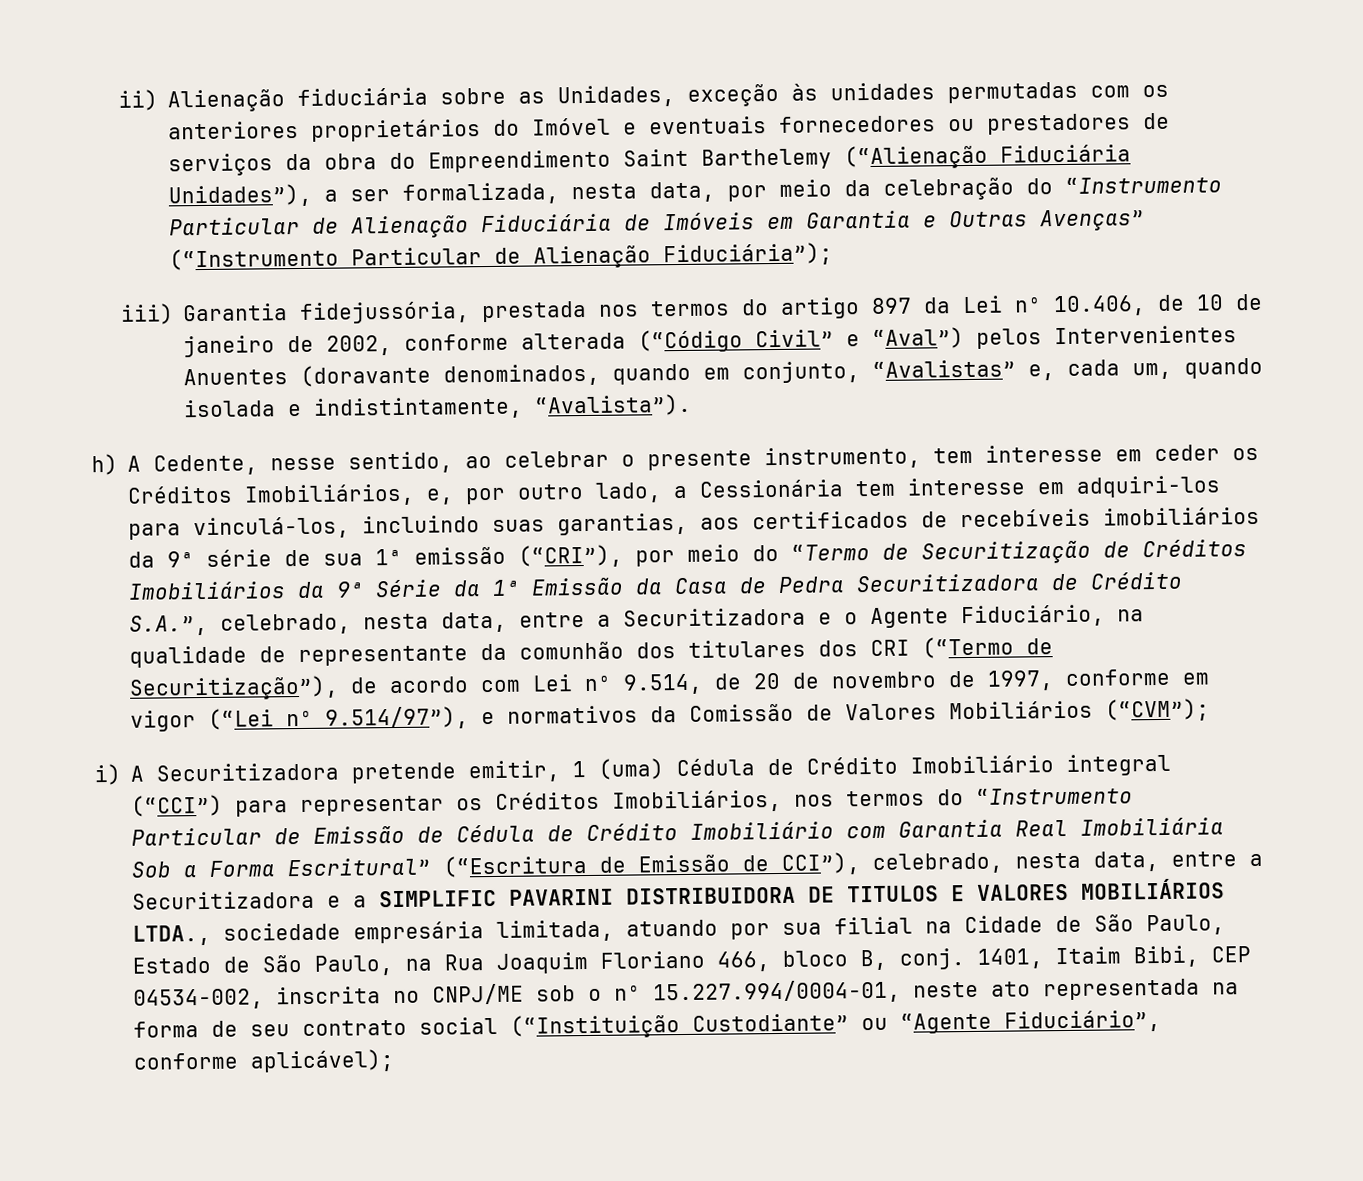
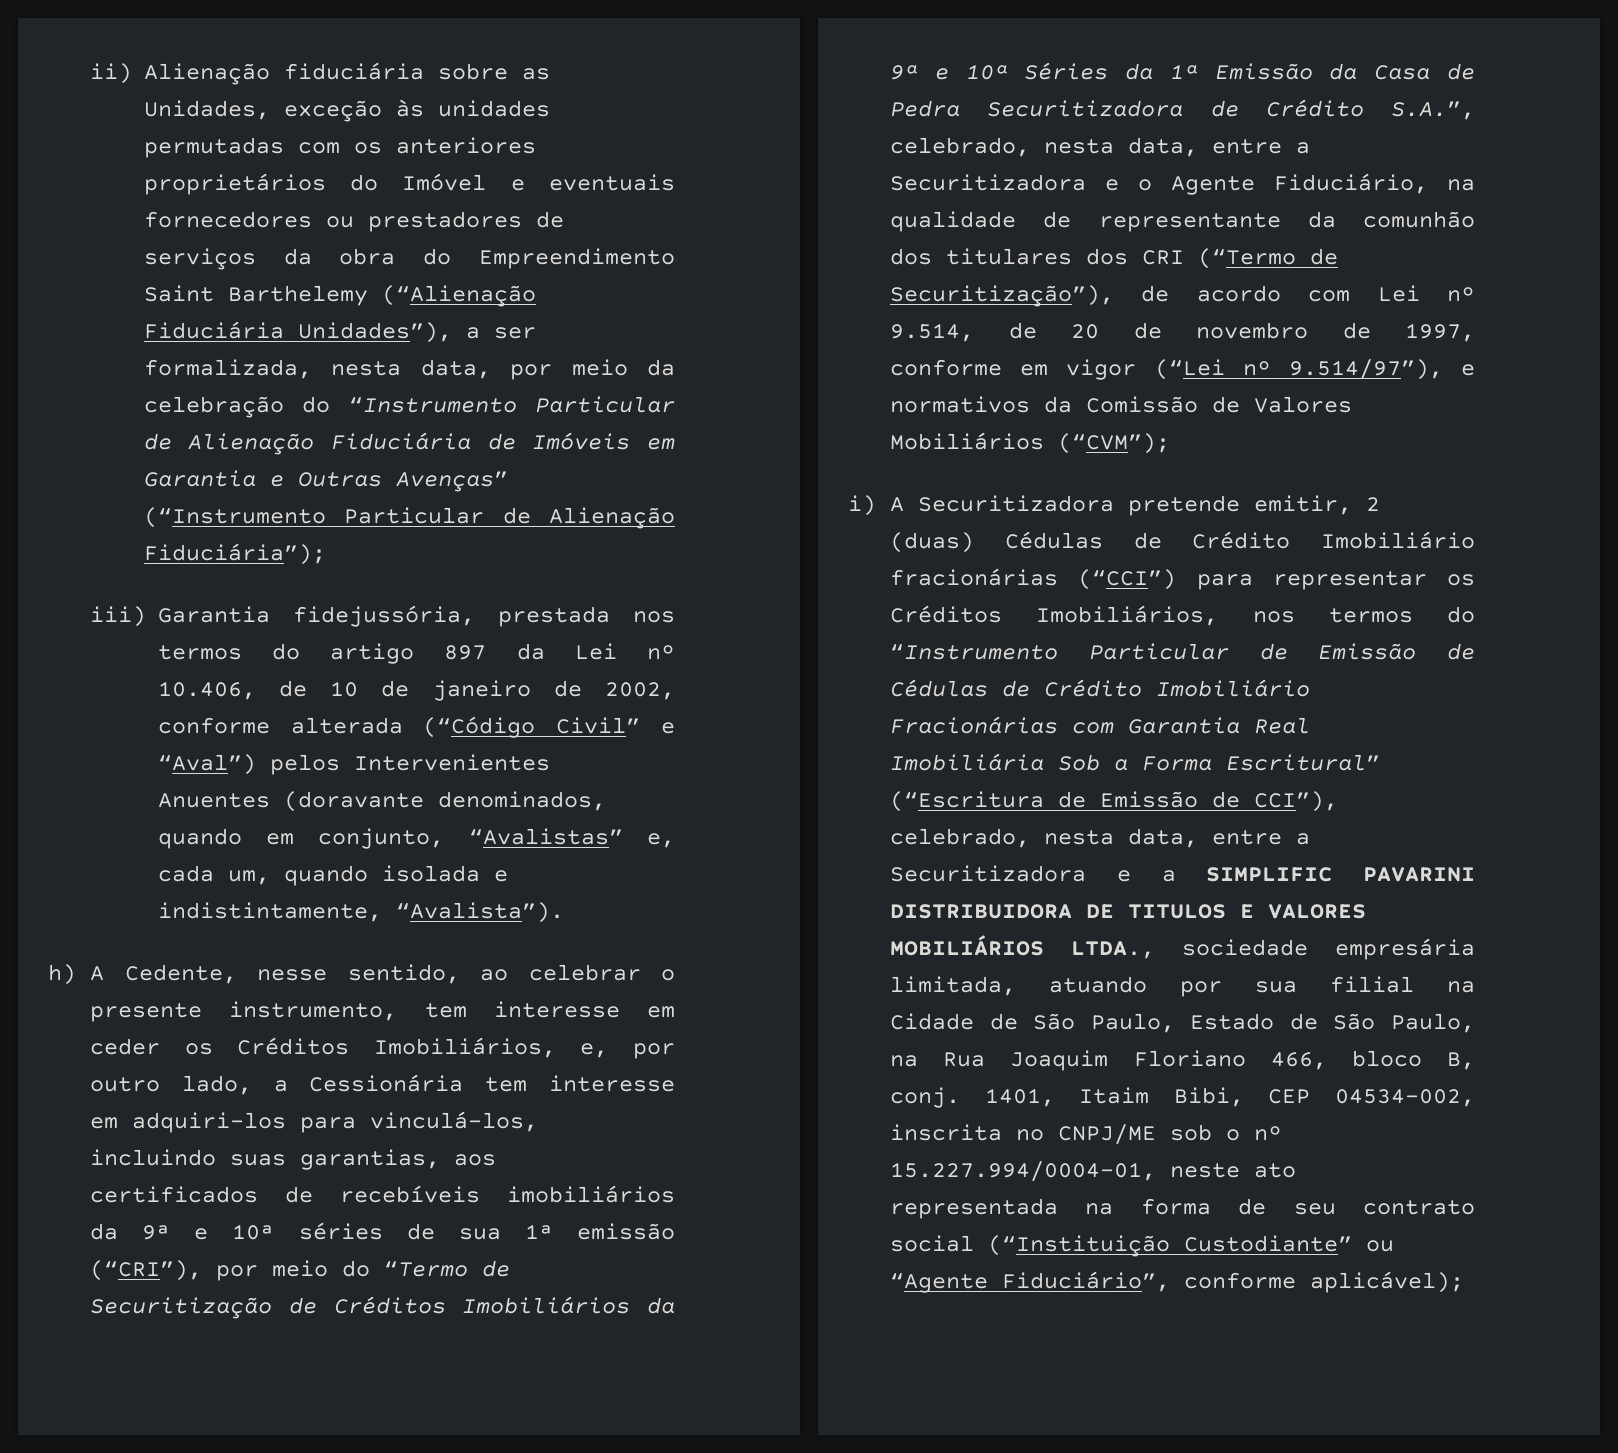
- h) A Cedente, nesse sentido, ao celebrar o presente instrumento, tem interesse em ceder os Créditos Imobiliários, e, por outro lado, a Cessionária tem interesse em adquiri-los para vinculá-los, incluindo suas garantias, aos certificados de recebíveis imobiliários da 9ª série de sua 1ª emissão (“CRI”), por meio do “Termo de Securitização de Créditos Imobiliários da 9ª Série da 1ª Emissão da Casa de Pedra Securitizadora de Crédito S.A.”, celebrado, nesta data, entre a Securitizadora e o Agente Fiduciário, na qualidade de representante da comunhão dos titulares dos CRI (“Termo de Securitização”), de acordo com Lei nº 9.514, de 20 de novembro de 1997, conforme em vigor (“Lei nº 9.514/97”), e normativos da Comissão de Valores Mobiliários (“CVM”);
+ h) A Cedente, nesse sentido, ao celebrar o presente instrumento, tem interesse em ceder os Créditos Imobiliários, e, por outro lado, a Cessionária tem interesse em adquiri-los para vinculá-los, incluindo suas garantias, aos certificados de recebíveis imobiliários da 9ª e 10ª séries de sua 1ª emissão (“CRI”), por meio do “Termo de Securitização de Créditos Imobiliários da 9ª e 10ª Séries da 1ª Emissão da Casa de Pedra Securitizadora de Crédito S.A.”, celebrado, nesta data, entre a Securitizadora e o Agente Fiduciário, na qualidade de representante da comunhão dos titulares dos CRI (“Termo de Securitização”), de acordo com Lei nº 9.514, de 20 de novembro de 1997, conforme em vigor (“Lei nº 9.514/97”), e normativos da Comissão de Valores Mobiliários (“CVM”);
- i) A Securitizadora pretende emitir, 1 (uma) Cédula de Crédito Imobiliário integral (“CCI”) para representar os Créditos Imobiliários, nos termos do “Instrumento Particular de Emissão de Cédula de Crédito Imobiliário com Garantia Real Imobiliária Sob a Forma Escritural” (“Escritura de Emissão de CCI”), celebrado, nesta data, entre a Securitizadora e a SIMPLIFIC PAVARINI DISTRIBUIDORA DE TITULOS E VALORES MOBILIÁRIOS LTDA., sociedade empresária limitada, atuando por sua filial na Cidade de São Paulo, Estado de São Paulo, na Rua Joaquim Floriano 466, bloco B, conj.
+ i) A Securitizadora pretende emitir, 2 (duas) Cédulas de Crédito Imobiliário fracionárias (“CCI”) para representar os Créditos Imobiliários, nos termos do “Instrumento Particular de Emissão de Cédulas de Crédito Imobiliário Fracionárias com Garantia Real Imobiliária Sob a Forma Escritural” (“Escritura de Emissão de CCI”), celebrado, nesta data, entre a Securitizadora e a SIMPLIFIC PAVARINI DISTRIBUIDORA DE TITULOS E VALORES MOBILIÁRIOS LTDA., sociedade empresária limitada, atuando por sua filial na Cidade de São Paulo, Estado de São Paulo, na Rua Joaquim Floriano 466, bloco B, conj.

